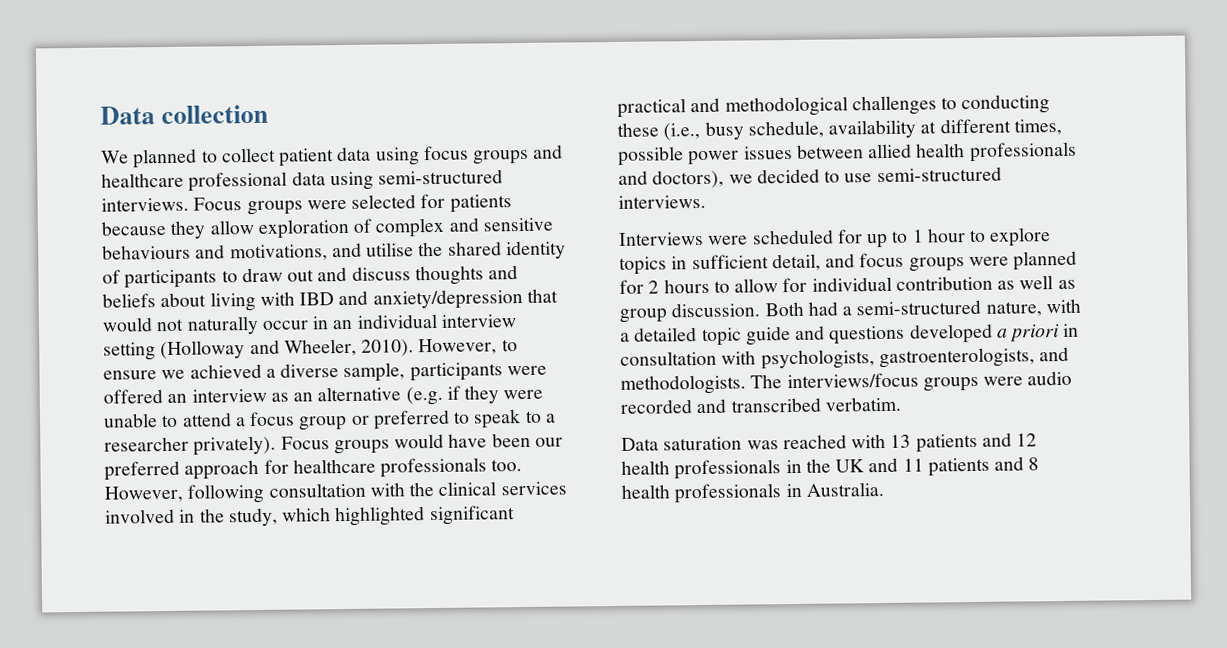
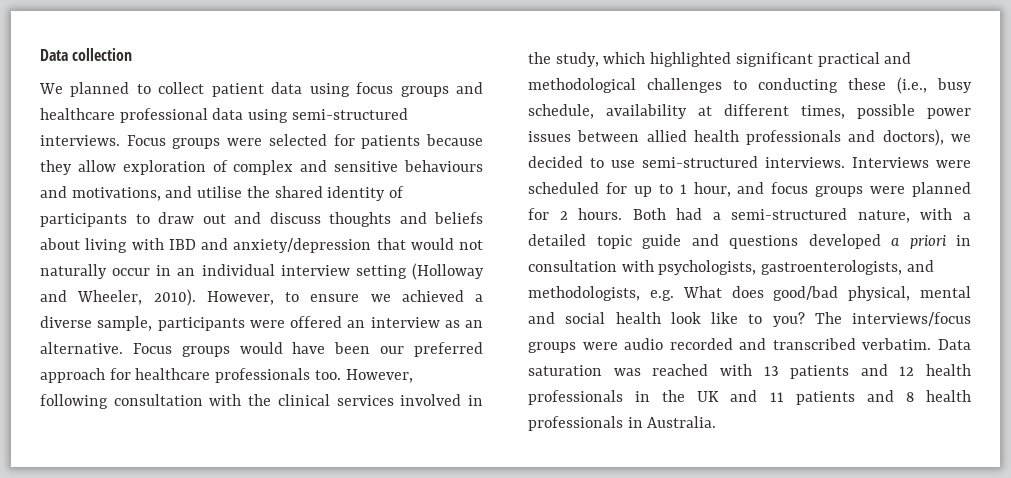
- However, to ensure we achieved a diverse sample, participants were offered an interview as an alternative (e.g. if they were unable to attend a focus group or preferred to speak to a researcher privately).
+ However, to ensure we achieved a diverse sample, participants were offered an interview as an alternative.
- However, following consultation with the clinical services involved in the study, which highlighted significant practical and methodological challenges to conducting these (i.e., busy schedule, availability at different times, possible power issues between allied health professionals and doctors), we decided to use semi-structured interviews.
- Interviews were scheduled for up to 1 hour to explore topics in sufficient detail, and focus groups were planned for 2 hours to allow for individual contribution as well as group discussion.
+ However, following consultation with the clinical services involved in the study, which highlighted significant practical and methodological challenges to conducting these (i.e., busy schedule, availability at different times, possible power issues between allied health professionals and doctors), we decided to use semi-structured interviews. Interviews were scheduled for up to 1 hour, and focus groups were planned for 2 hours.
- Both had a semi-structured nature, with a detailed topic guide and questions developed a priori in consultation with psychologists, gastroenterologists, and methodologists.
+ Both had a semi-structured nature, with a detailed topic guide and questions developed a priori in consultation with psychologists, gastroenterologists, and methodologists, e.g. What does good/bad physical, mental and social health look like to you?
- The interviews/focus groups were audio recorded and transcribed verbatim.
- Data saturation was reached with 13 patients and 12 health professionals in the UK and 11 patients and 8 health professionals in Australia.
+ The interviews/focus groups were audio recorded and transcribed verbatim. Data saturation was reached with 13 patients and 12 health professionals in the UK and 11 patients and 8 health professionals in Australia.

